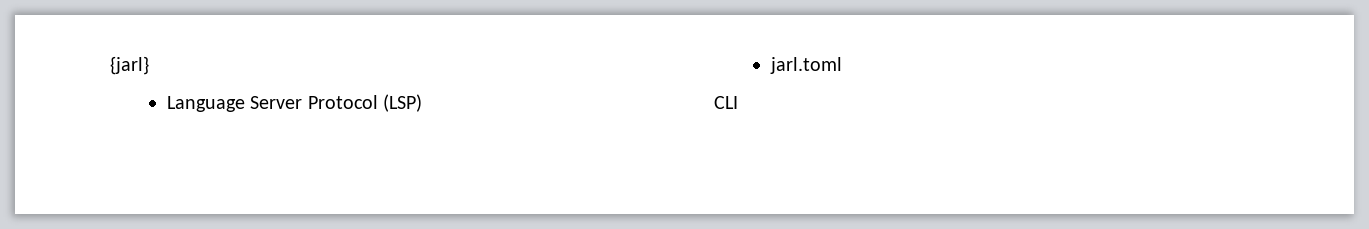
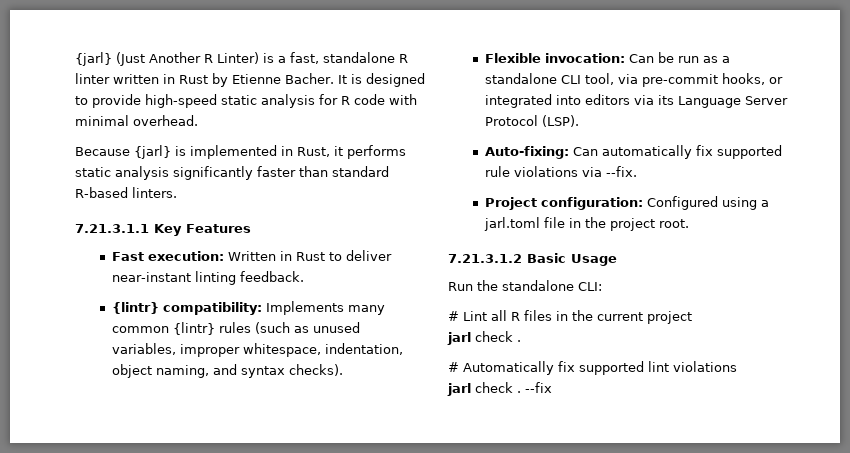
- {jarl}
- Language Server Protocol (LSP)
- jarl.toml
- CLI
+ {jarl} (Just Another R Linter) is a fast, standalone R linter written in Rust by Etienne Bacher. It is designed to provide high-speed static analysis for R code with minimal overhead.
+ Because {jarl} is implemented in Rust, it performs static analysis significantly faster than standard R-based linters.
+ 7.21.3.1.1 Key Features
+ Fast execution: Written in Rust to deliver near-instant linting feedback.
+ {lintr} compatibility: Implements many common {lintr} rules (such as unused variables, improper whitespace, indentation, object naming, and syntax checks).
+ Flexible invocation: Can be run as a standalone CLI tool, via pre-commit hooks, or integrated into editors via its Language Server Protocol (LSP).
+ Auto-fixing: Can automatically fix supported rule violations via --fix.
+ Project configuration: Configured using a jarl.toml file in the project root.
+ 7.21.3.1.2 Basic Usage
+ Run the standalone CLI:
+ # Lint all R files in the current project
+ jarl check .
+ # Automatically fix supported lint violations
+ jarl check . --fix

